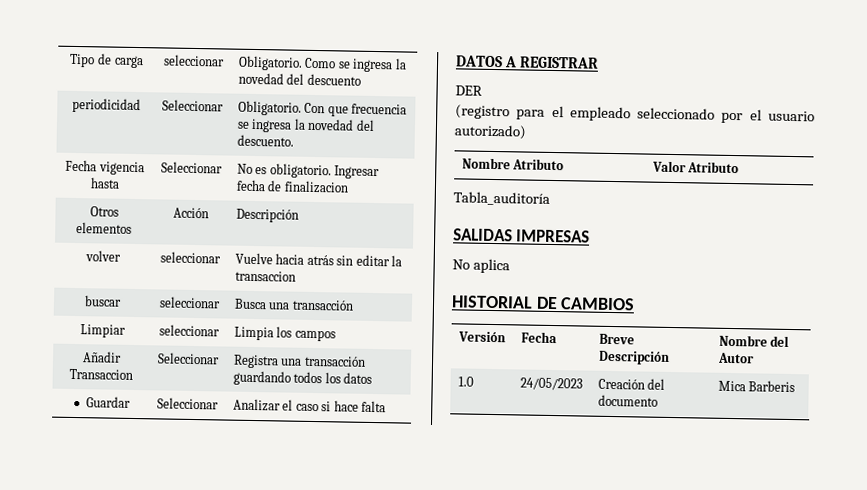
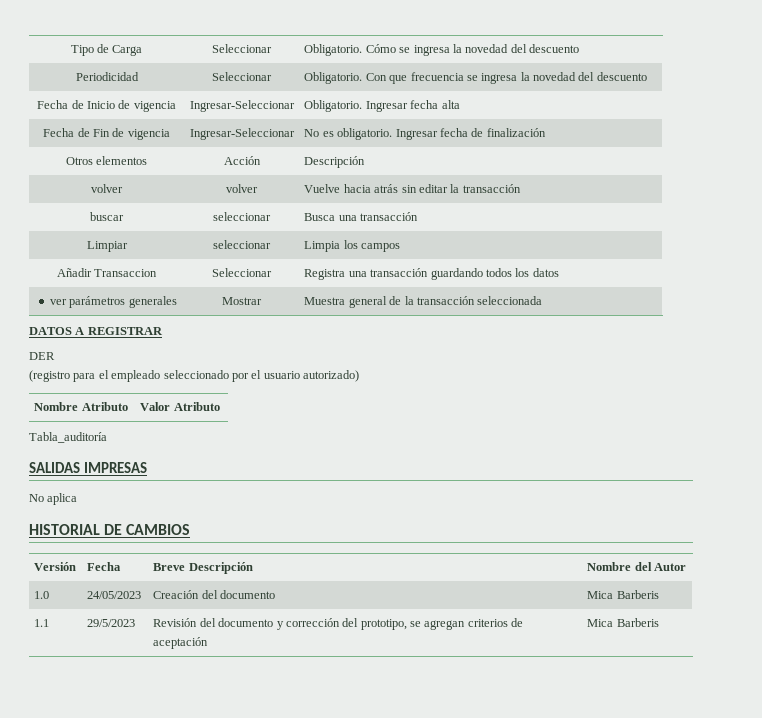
- Tipo de carga | seleccionar | Obligatorio. Como se ingresa la novedad del descuento
- periodicidad | Seleccionar | Obligatorio. Con que frecuencia se ingresa la novedad del descuento.
- Fecha vigencia hasta | Seleccionar | No es obligatorio. Ingresar fecha de finalizacion
+ Tipo de Carga | Seleccionar | Obligatorio. Cómo se ingresa la novedad del descuento
+ Periodicidad | Seleccionar | Obligatorio. Con que frecuencia se ingresa la novedad del descuento
+ Fecha de Inicio de vigencia | Ingresar-Seleccionar | Obligatorio. Ingresar fecha alta
+ Fecha de Fin de vigencia | Ingresar-Seleccionar | No es obligatorio. Ingresar fecha de finalización
- volver | seleccionar | Vuelve hacia atrás sin editar la transaccion
+ volver | volver | Vuelve hacia atrás sin editar la transacción
- Guardar | Seleccionar | Analizar el caso si hace falta
+ ver parámetros generales | Mostrar | Muestra general de la transacción seleccionada
+ 1.1 | 29/5/2023 | Revisión del documento y corrección del prototipo, se agregan criterios de aceptación | Mica Barberis

